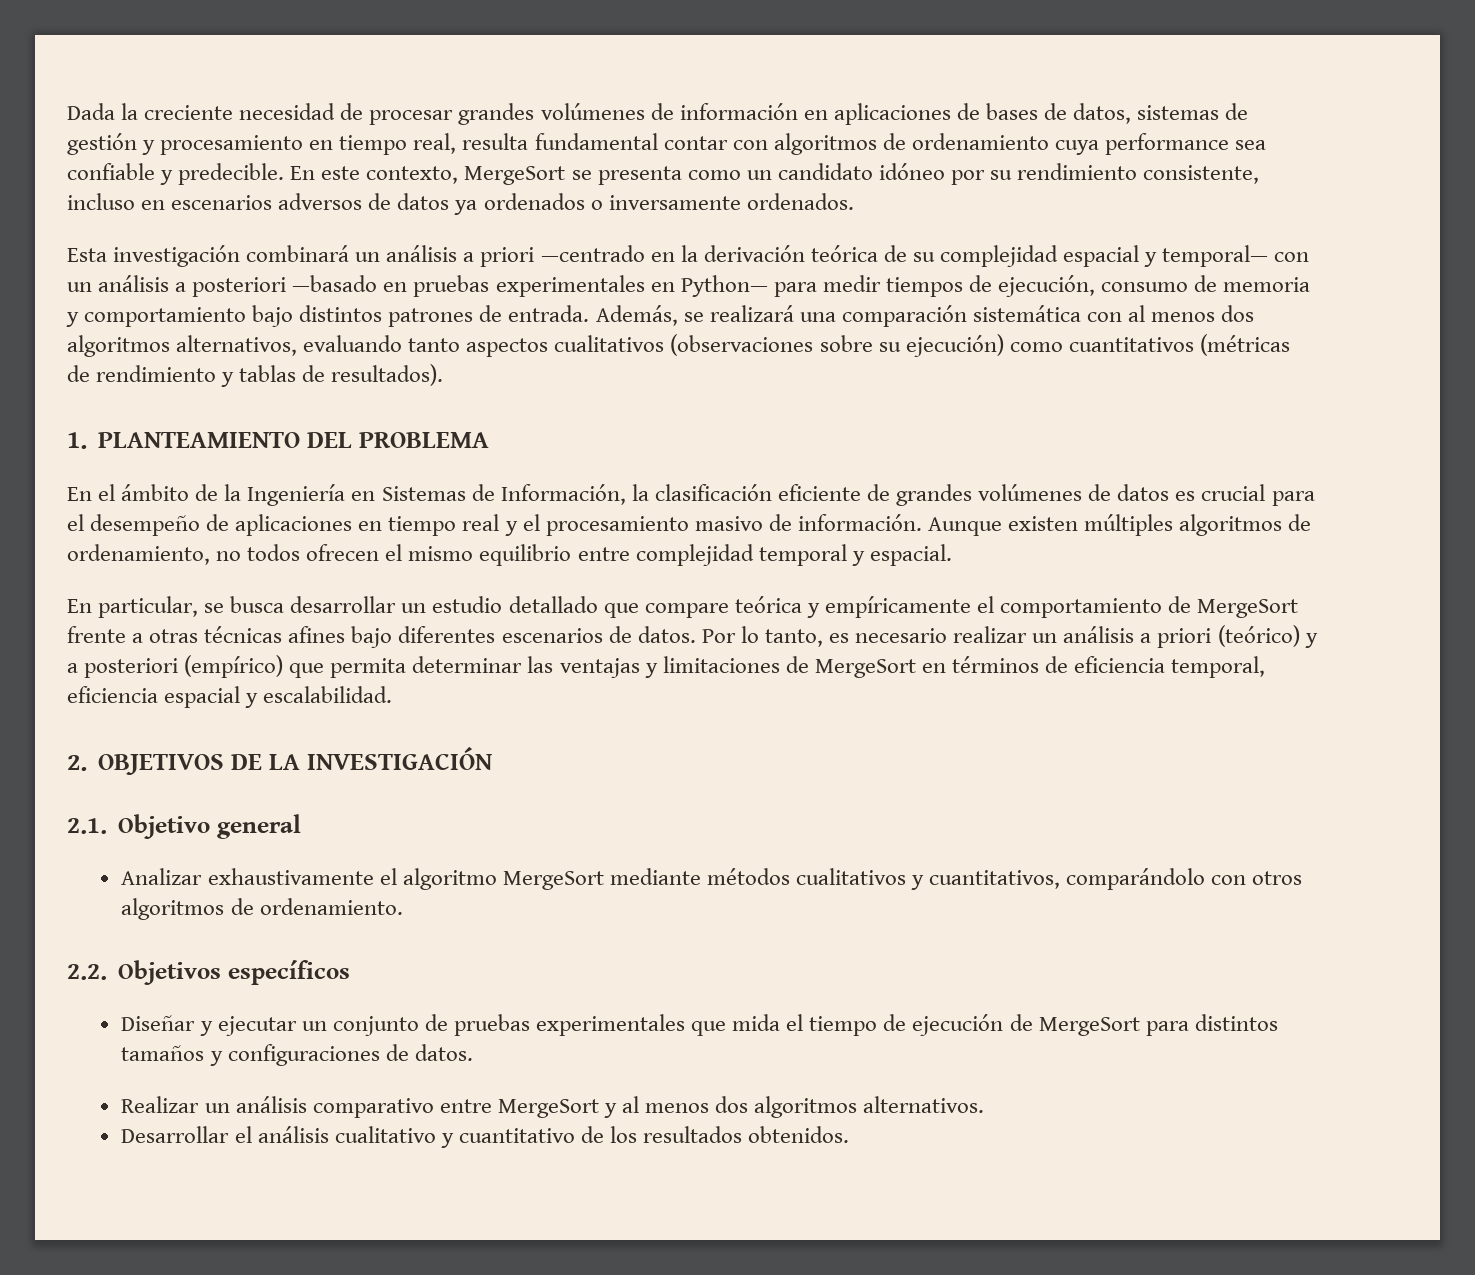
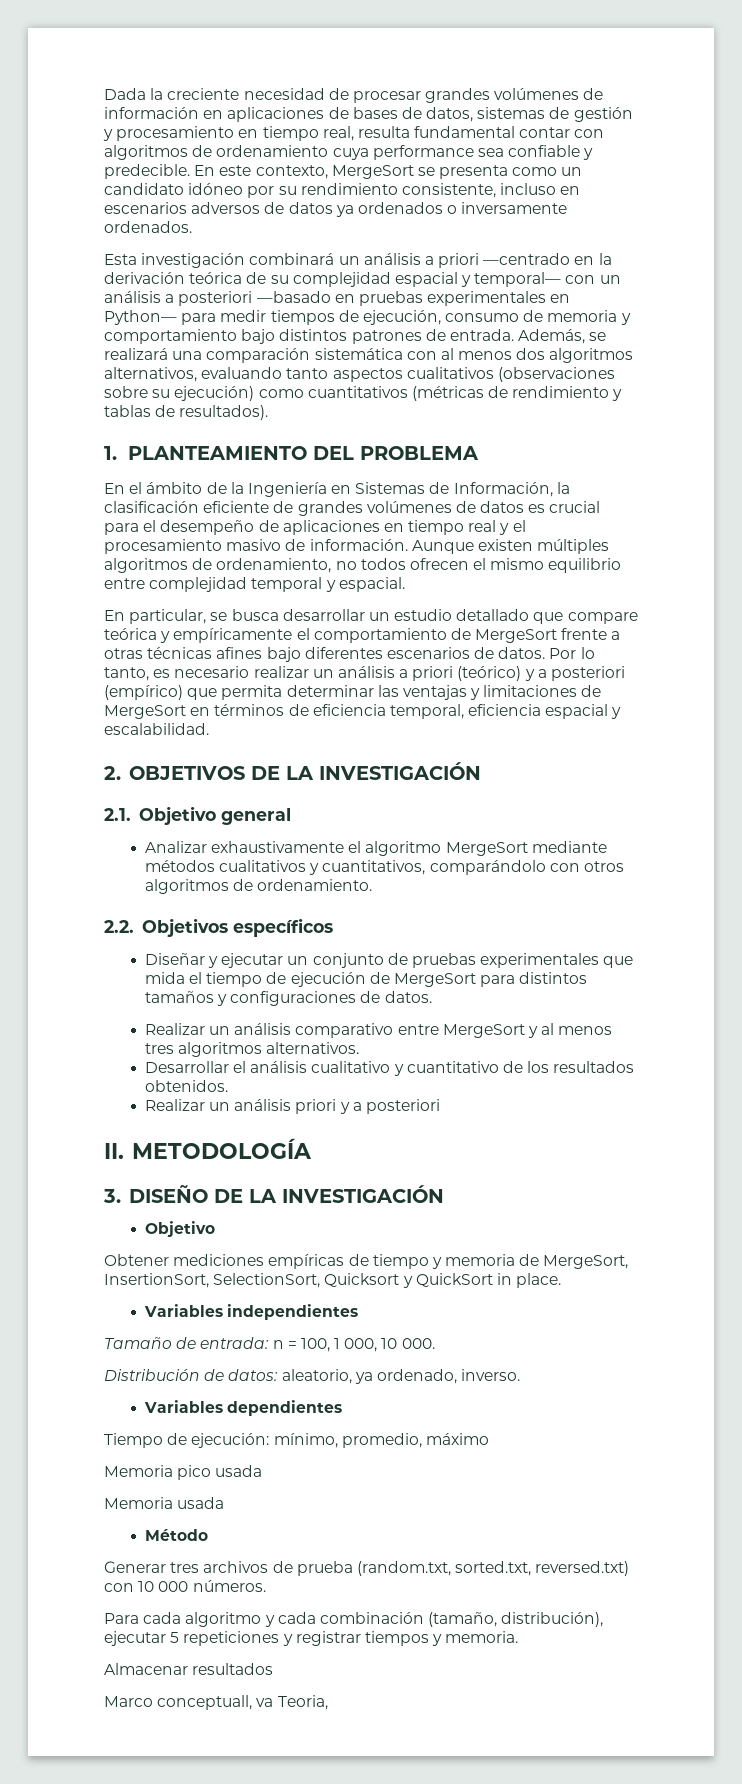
- Realizar un análisis comparativo entre MergeSort y al menos dos algoritmos alternativos.
+ Realizar un análisis comparativo entre MergeSort y al menos tres algoritmos alternativos.
+ Realizar un análisis priori y a posteriori
+ II. METODOLOGÍA
+ 3. DISEÑO DE LA INVESTIGACIÓN
+ Objetivo
+ Obtener mediciones empíricas de tiempo y memoria de MergeSort, InsertionSort, SelectionSort, Quicksort y QuickSort in place.
+ Variables independientes
+ Tamaño de entrada: n = 100, 1 000, 10 000.
+ Distribución de datos: aleatorio, ya ordenado, inverso.
+ Variables dependientes
+ Tiempo de ejecución: mínimo, promedio, máximo
+ Memoria pico usada
+ Memoria usada
+ Método
+ Generar tres archivos de prueba (random.txt, sorted.txt, reversed.txt) con 10 000 números.
+ Para cada algoritmo y cada combinación (tamaño, distribución), ejecutar 5 repeticiones y registrar tiempos y memoria.
+ Almacenar resultados
+ Marco conceptuall, va Teoria,

